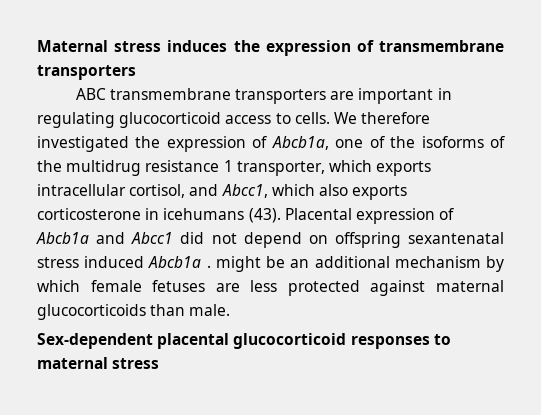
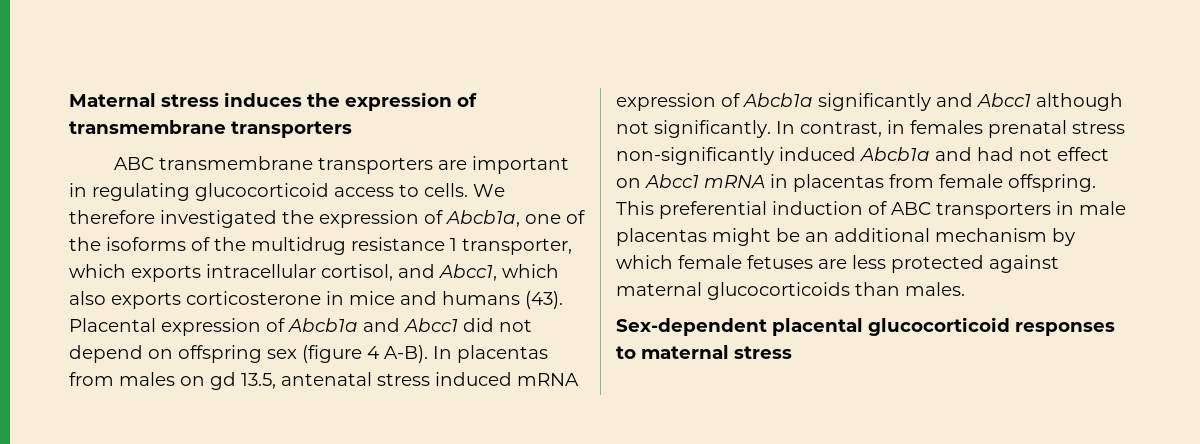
- We therefore investigated the expression of Abcb1a, one of the isoforms of the multidrug resistance 1 transporter, which exports intracellular cortisol, and Abcc1, which also exports corticosterone in icehumans (43).
+ We therefore investigated the expression of Abcb1a, one of the isoforms of the multidrug resistance 1 transporter, which exports intracellular cortisol, and Abcc1, which also exports corticosterone in mice and humans (43).
- Placental expression of Abcb1a and Abcc1 did not depend on offspring sexantenatal stress induced Abcb1a . might be an additional mechanism by which female fetuses are less protected against maternal glucocorticoids than male.
+ Placental expression of Abcb1a and Abcc1 did not depend on offspring sex (figure 4 A-B). In placentas from males on gd 13.5, antenatal stress induced mRNA expression of Abcb1a significantly and Abcc1 although not significantly. In contrast, in females prenatal stress non-significantly induced Abcb1a and had not effect on Abcc1 mRNA in placentas from female offspring. This preferential induction of ABC transporters in male placentas might be an additional mechanism by which female fetuses are less protected against maternal glucocorticoids than males.

